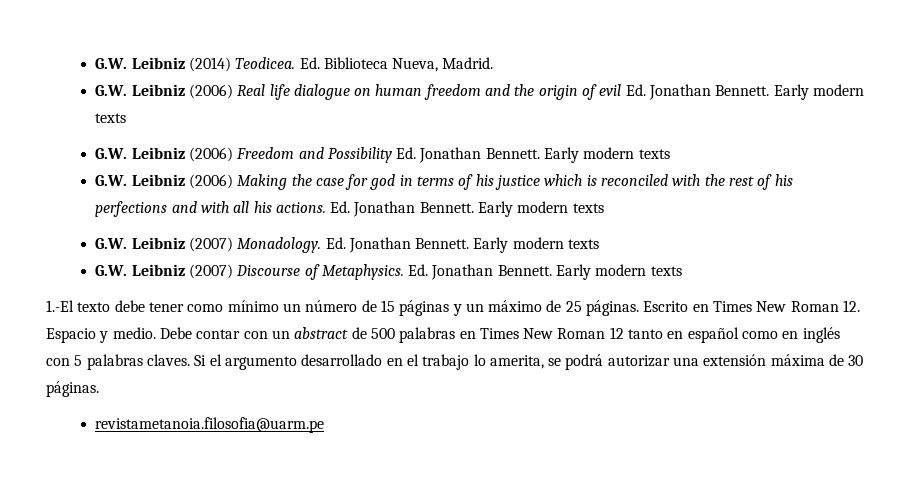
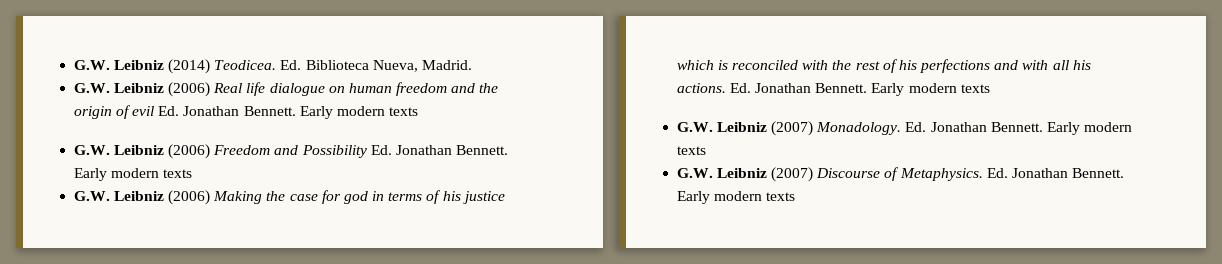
- 1.-El texto debe tener como mínimo un número de 15 páginas y un máximo de 25 páginas. Escrito en Times New Roman 12. Espacio y medio. Debe contar con un abstract de 500 palabras en Times New Roman 12 tanto en español como en inglés con 5 palabras claves. Si el argumento desarrollado en el trabajo lo amerita, se podrá autorizar una extensión máxima de 30 páginas.
- revistametanoia.filosofia@uarm.pe

